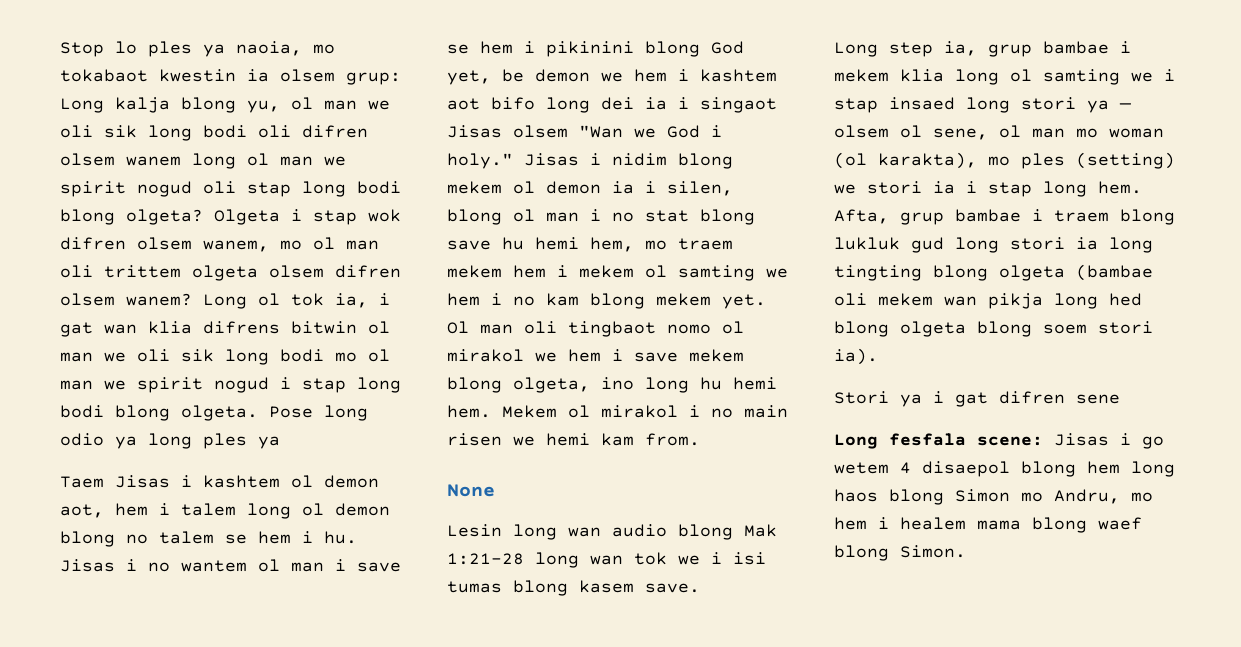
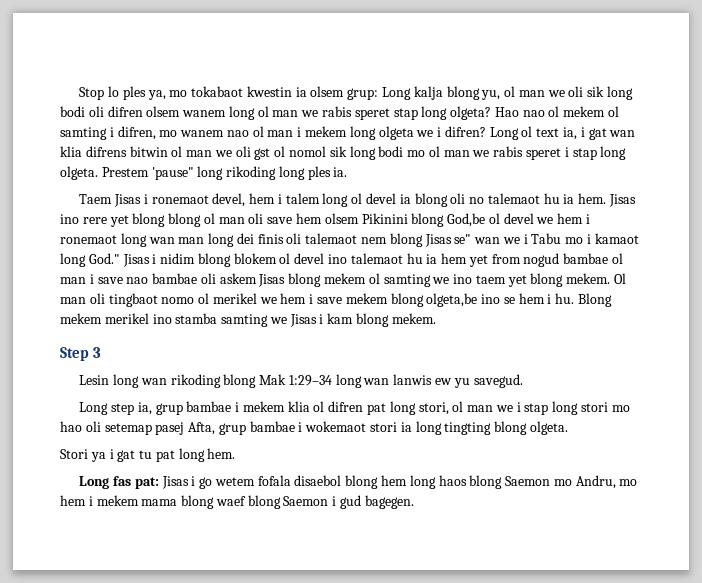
- Stop lo ples ya naoia, mo tokabaot kwestin ia olsem grup: Long kalja blong yu, ol man we oli sik long bodi oli difren olsem wanem long ol man we spirit nogud oli stap long bodi blong olgeta? Olgeta i stap wok difren olsem wanem, mo ol man oli trittem olgeta olsem difren olsem wanem?
+ Stop lo ples ya, mo tokabaot kwestin ia olsem grup: Long kalja blong yu, ol man we oli sik long bodi oli difren olsem wanem long ol man we rabis speret stap long olgeta? Hao nao ol mekem ol samting i difren, mo wanem nao ol man i mekem long olgeta we i difren?
- Long ol tok ia, i gat wan klia difrens bitwin ol man we oli sik long bodi mo ol man we spirit nogud i stap long bodi blong olgeta. Pose long odio ya long ples ya
+ Long ol text ia, i gat wan klia difrens bitwin ol man we oli gst ol nomol sik long bodi mo ol man we rabis speret i stap long olgeta. Prestem 'pause" long rikoding long ples ia.
- Taem Jisas i kashtem ol demon aot, hem i talem long ol demon blong no talem se hem i hu. Jisas i no wantem ol man i save se hem i pikinini blong God yet, be demon we hem i kashtem aot bifo long dei ia i singaot Jisas olsem "Wan we God i holy." Jisas i nidim blong mekem ol demon ia i silen, blong ol man i no stat blong save hu hemi hem, mo traem mekem hem i mekem ol samting we hem i no kam blong mekem yet.
+ Taem Jisas i ronemaot devel, hem i talem long ol devel ia blong oli no talemaot hu ia hem. Jisas ino rere yet blong blong ol man oli save hem olsem Pikinini blong God,be ol devel we hem i ronemaot long wan man long dei finis oli talemaot nem blong Jisas se" wan we i Tabu mo i kamaot long God." Jisas i nidim blong blokem ol devel ino talemaot hu ia hem yet from nogud bambae ol man i save nao bambae oli askem Jisas blong mekem ol samting we ino taem yet blong mekem.
- Ol man oli tingbaot nomo ol mirakol we hem i save mekem blong olgeta, ino long hu hemi hem. Mekem ol mirakol i no main risen we hemi kam from.
- None
+ Ol man oli tingbaot nomo ol merikel we hem i save mekem blong olgeta,be ino se hem i hu. Blong mekem merikel ino stamba samting we Jisas i kam blong mekem.
+ Step 3
- Lesin long wan audio blong Mak 1:21–28 long wan tok we i isi tumas blong kasem save.
+ Lesin long wan rikoding blong Mak 1:29–34 long wan lanwis ew yu savegud.
- Long step ia, grup bambae i mekem klia long ol samting we i stap insaed long stori ya — olsem ol sene, ol man mo woman (ol karakta), mo ples (setting) we stori ia i stap long hem. Afta, grup bambae i traem blong lukluk gud long stori ia long tingting blong olgeta (bambae oli mekem wan pikja long hed blong olgeta blong soem stori ia).
+ Long step ia, grup bambae i mekem klia ol difren pat long stori, ol man we i stap long stori mo hao oli setemap pasej Afta, grup bambae i wokemaot stori ia long tingting blong olgeta.
- Stori ya i gat difren sene
- Long fesfala scene: Jisas i go wetem 4 disaepol blong hem long haos blong Simon mo Andru, mo hem i healem mama blong waef blong Simon.
+ Stori ya i gat tu pat long hem.
+ Long fas pat: Jisas i go wetem fofala disaebol blong hem long haos blong Saemon mo Andru, mo hem i mekem mama blong waef blong Saemon i gud bagegen.

